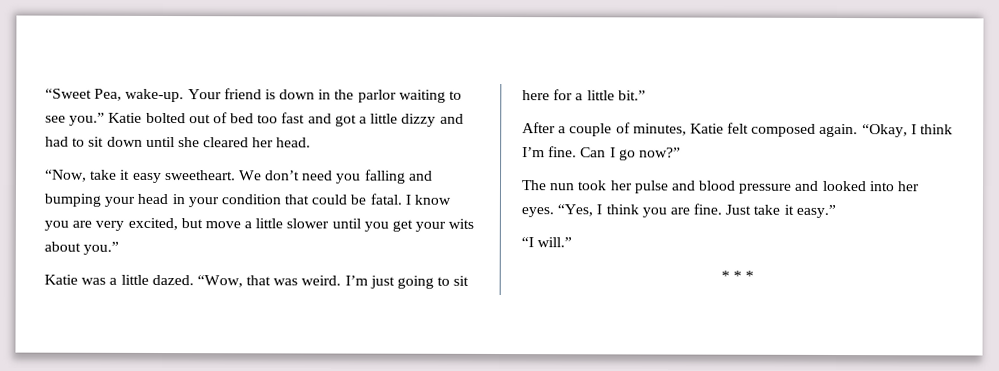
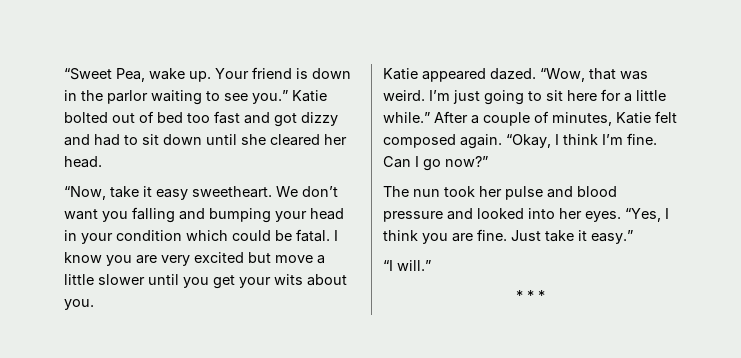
- “Sweet Pea, wake-up.
+ “Sweet Pea, wake up.
- Katie bolted out of bed too fast and got a little dizzy and had to sit down until she cleared her head.
+ Katie bolted out of bed too fast and got dizzy and had to sit down until she cleared her head.
- We don’t need you falling and bumping your head in your condition that could be fatal.
+ We don’t want you falling and bumping your head in your condition which could be fatal.
- I know you are very excited, but move a little slower until you get your wits about you.”
- Katie was a little dazed.
+ I know you are very excited but move a little slower until you get your wits about you.
+ Katie appeared dazed.
- I’m just going to sit here for a little bit.”
- After a couple of minutes, Katie felt composed again.
+ I’m just going to sit here for a little while.” After a couple of minutes, Katie felt composed again.

